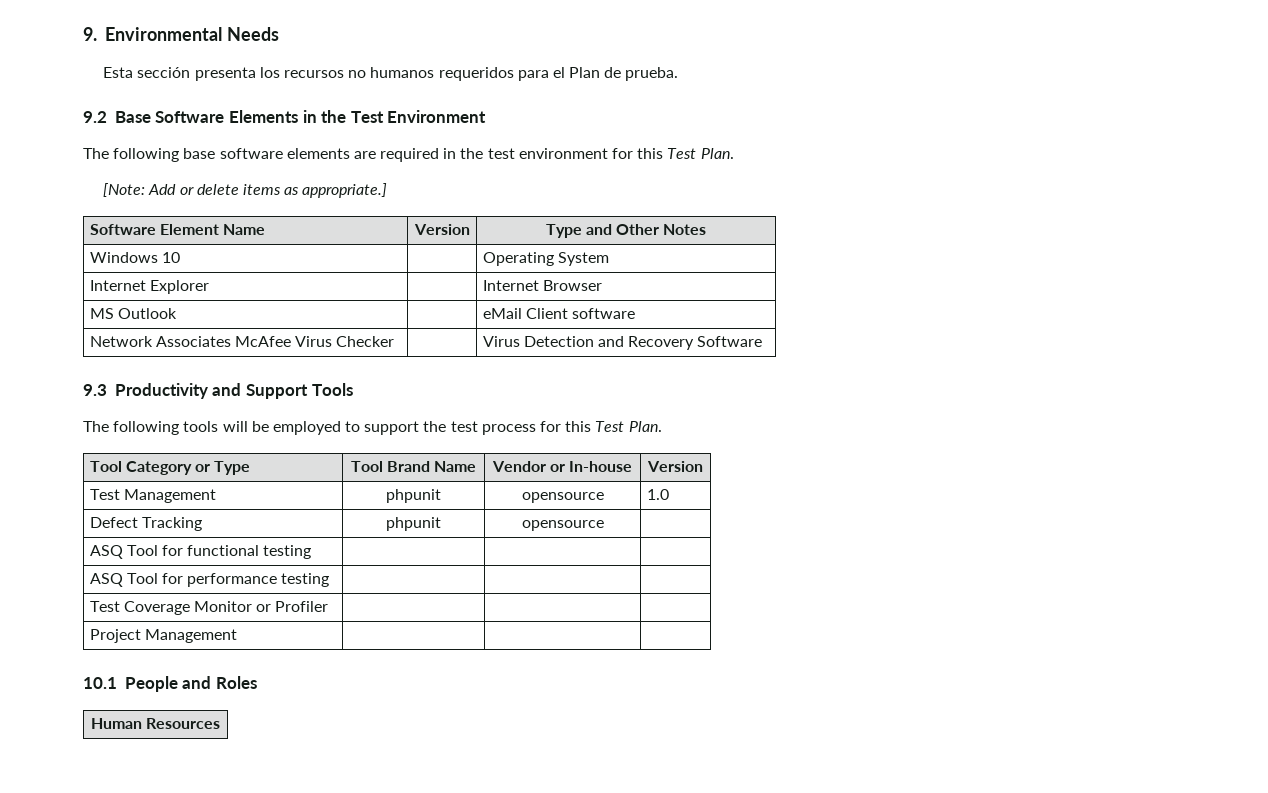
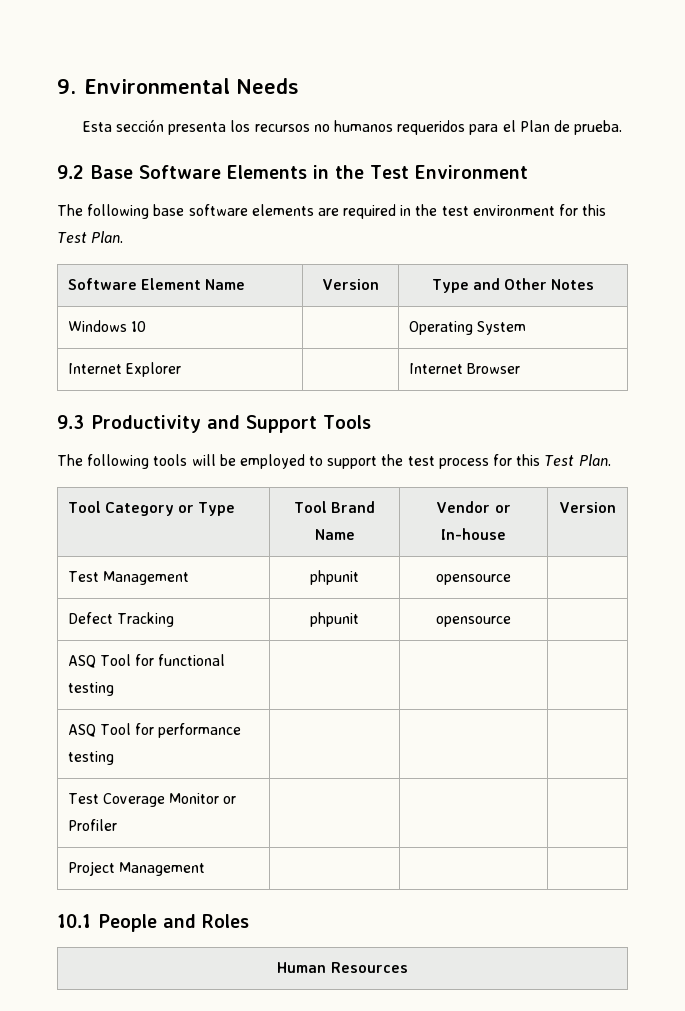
- [Note: Add or delete items as appropriate.]
- MS Outlook | | eMail Client software
- Network Associates McAfee Virus Checker | | Virus Detection and Recovery Software
- Test Management | phpunit | opensource | 1.0
+ Test Management | phpunit | opensource |

